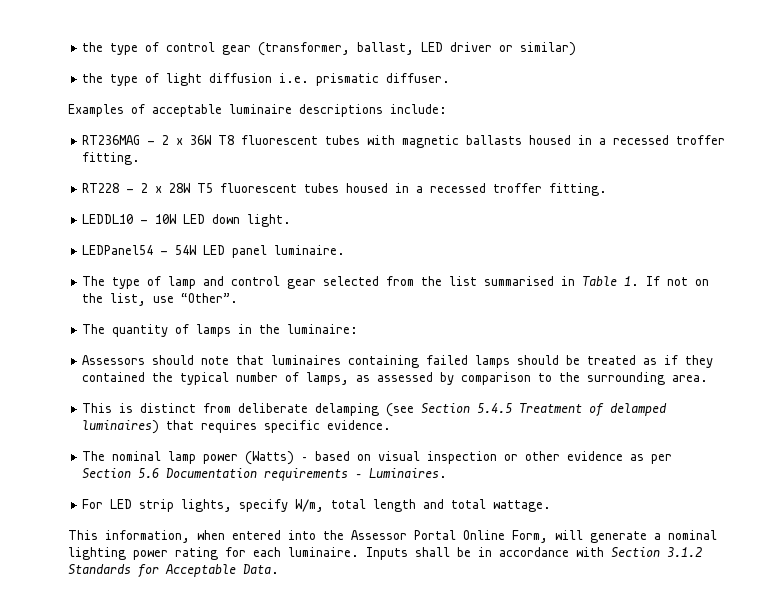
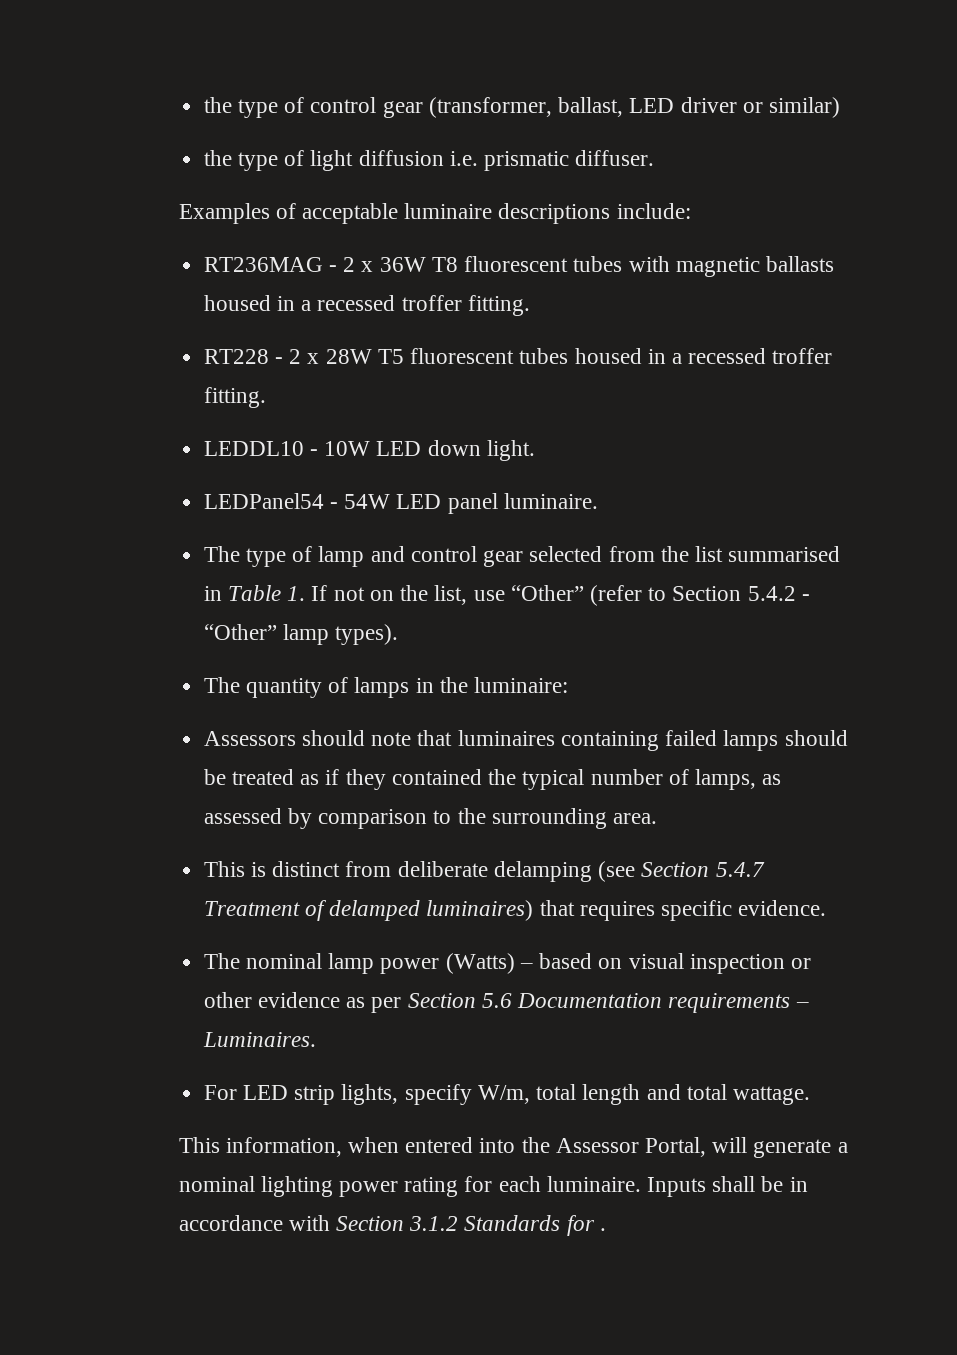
- The type of lamp and control gear selected from the list summarised in Table 1. If not on the list, use “Other”.
+ The type of lamp and control gear selected from the list summarised in Table 1. If not on the list, use “Other” (refer to Section 5.4.2 - “Other” lamp types).
- This is distinct from deliberate delamping (see Section 5.4.5 Treatment of delamped luminaires) that requires specific evidence.
+ This is distinct from deliberate delamping (see Section 5.4.7 Treatment of delamped luminaires) that requires specific evidence.
- This information, when entered into the Assessor Portal Online Form, will generate a nominal lighting power rating for each luminaire.
+ This information, when entered into the Assessor Portal, will generate a nominal lighting power rating for each luminaire.
- Inputs shall be in accordance with Section 3.1.2 Standards for Acceptable Data.
+ Inputs shall be in accordance with Section 3.1.2 Standards for .

